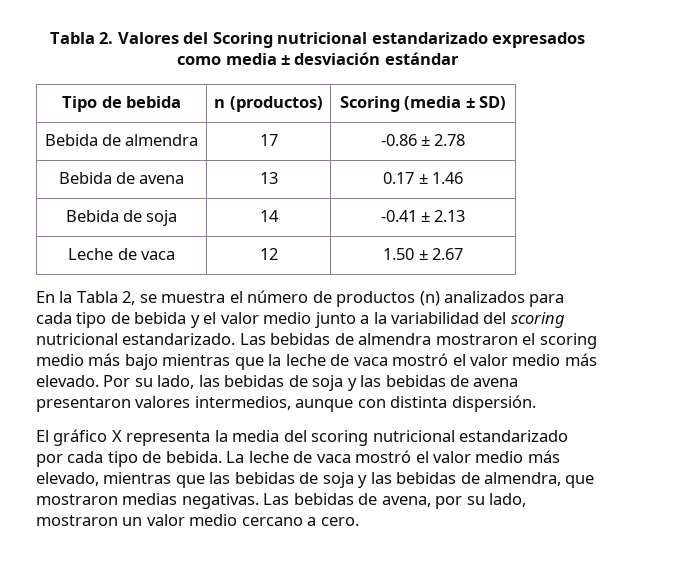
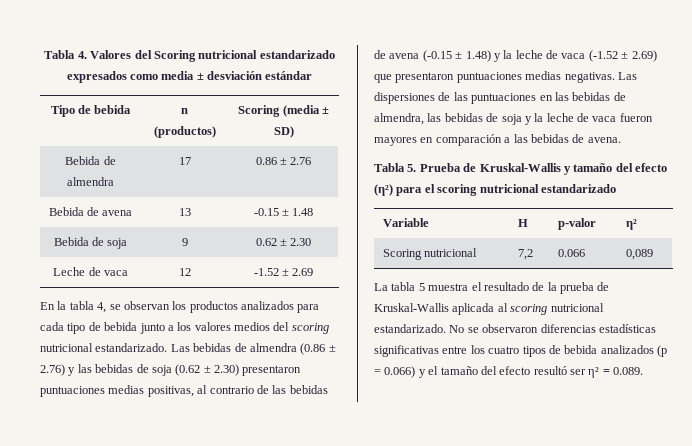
- Tabla 2. Valores del Scoring nutricional estandarizado expresados como media ± desviación estándar
+ Tabla 4. Valores del Scoring nutricional estandarizado expresados como media ± desviación estándar
- Bebida de almendra | 17 | -0.86 ± 2.78
+ Bebida de almendra | 17 | 0.86 ± 2.76
- Bebida de avena | 13 | 0.17 ± 1.46
+ Bebida de avena | 13 | -0.15 ± 1.48
- Bebida de soja | 14 | -0.41 ± 2.13
+ Bebida de soja | 9 | 0.62 ± 2.30
- Leche de vaca | 12 | 1.50 ± 2.67
+ Leche de vaca | 12 | -1.52 ± 2.69
- En la Tabla 2, se muestra el número de productos (n) analizados para cada tipo de bebida y el valor medio junto a la variabilidad del scoring nutricional estandarizado.
+ En la tabla 4, se observan los productos analizados para cada tipo de bebida junto a los valores medios del scoring nutricional estandarizado.
- Las bebidas de almendra mostraron el scoring medio más bajo mientras que la leche de vaca mostró el valor medio más elevado. Por su lado, las bebidas de soja y las bebidas de avena presentaron valores intermedios, aunque con distinta dispersión.
- El gráfico X representa la media del scoring nutricional estandarizado por cada tipo de bebida. La leche de vaca mostró el valor medio más elevado, mientras que las bebidas de soja y las bebidas de almendra, que mostraron medias negativas. Las bebidas de avena, por su lado, mostraron un valor medio cercano a cero.
+ Las bebidas de almendra (0.86 ± 2.76) y las bebidas de soja (0.62 ± 2.30) presentaron puntuaciones medias positivas, al contrario de las bebidas de avena (-0.15 ± 1.48) y la leche de vaca (-1.52 ± 2.69) que presentaron puntuaciones medias negativas. Las dispersiones de las puntuaciones en las bebidas de almendra, las bebidas de soja y la leche de vaca fueron mayores en comparación a las bebidas de avena.
+ Tabla 5. Prueba de Kruskal-Wallis y tamaño del efecto (η²) para el scoring nutricional estandarizado
+ Variable | H | p-valor | η²
+ Scoring nutricional | 7,2 | 0.066 | 0,089
+ La tabla 5 muestra el resultado de la prueba de Kruskal-Wallis aplicada al scoring nutricional estandarizado. No se observaron diferencias estadísticas significativas entre los cuatro tipos de bebida analizados (p = 0.066) y el tamaño del efecto resultó ser η² = 0.089.

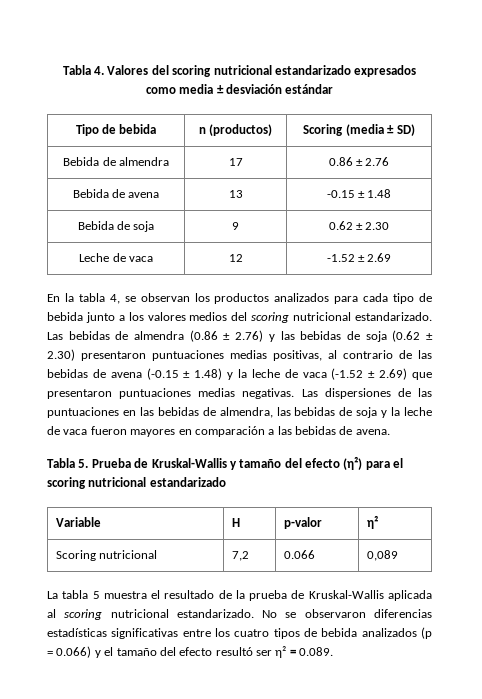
- Tabla 4. Valores del Scoring nutricional estandarizado expresados como media ± desviación estándar
+ Tabla 4. Valores del scoring nutricional estandarizado expresados como media ± desviación estándar

